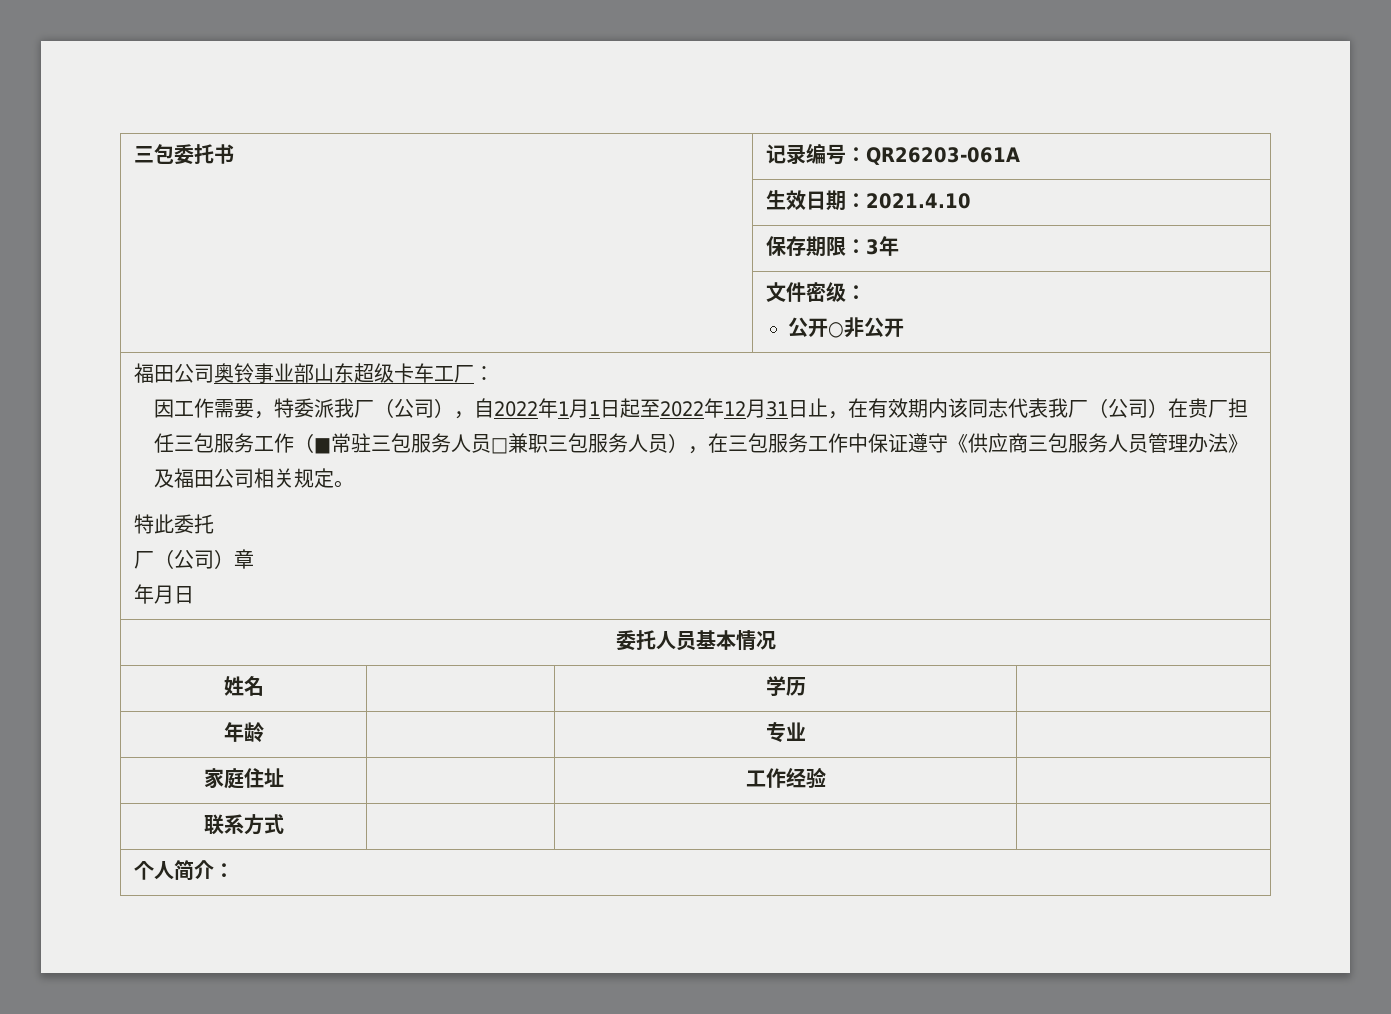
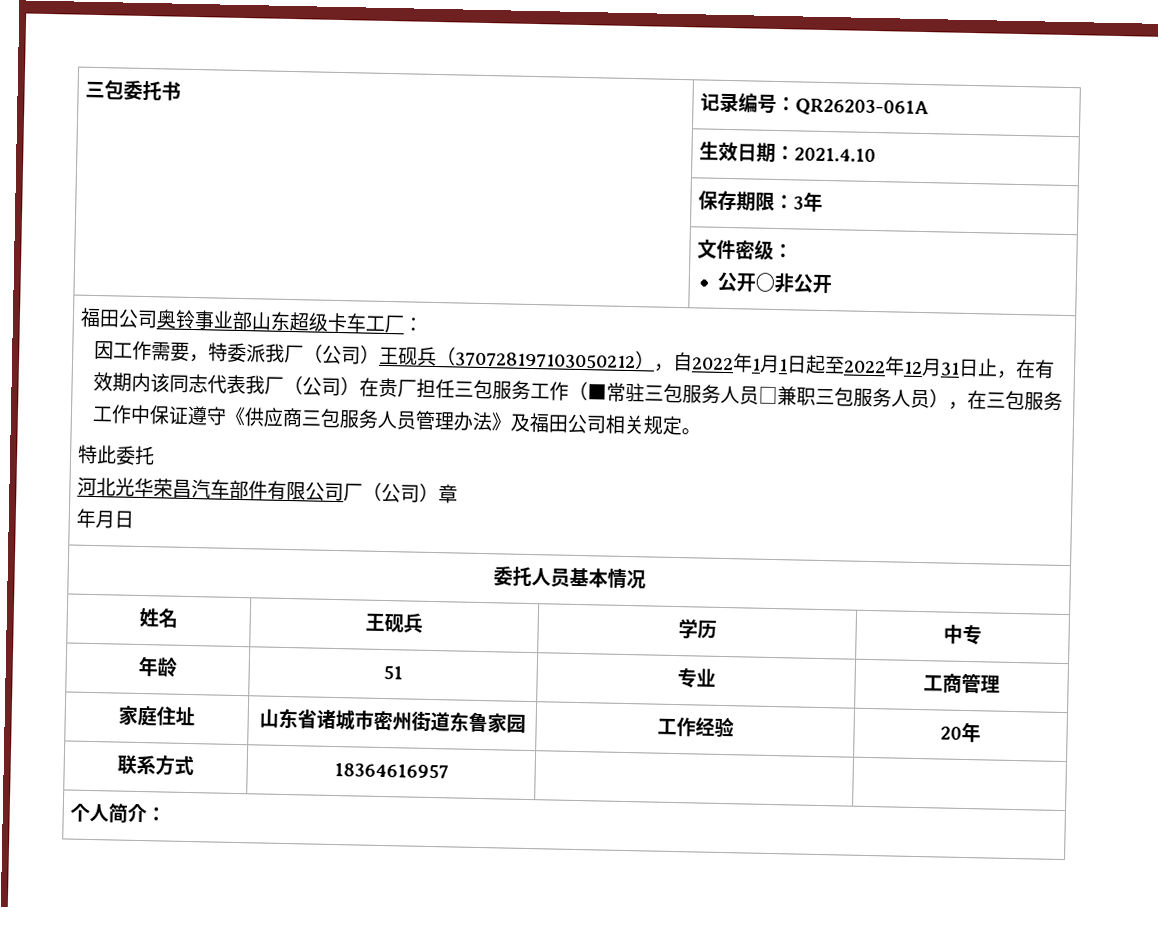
- 因工作需要，特委派我厂（公司），自2022年1月1日起至2022年12月31日止，在有效期内该同志代表我厂（公司）在贵厂担任三包服务工作（■常驻三包服务人员□兼职三包服务人员），在三包服务工作中保证遵守《供应商三包服务人员管理办法》及福田公司相关规定。
+ 因工作需要，特委派我厂（公司）王砚兵（370728197103050212），自2022年1月1日起至2022年12月31日止，在有效期内该同志代表我厂（公司）在贵厂担任三包服务工作（■常驻三包服务人员□兼职三包服务人员），在三包服务工作中保证遵守《供应商三包服务人员管理办法》及福田公司相关规定。
- 厂（公司）章
+ 河北光华荣昌汽车部件有限公司厂（公司）章
- 姓名 | | 学历 |
+ 姓名 | 王砚兵 | 学历 | 中专
- 年龄 | | 专业 |
+ 年龄 | 51 | 专业 | 工商管理
- 家庭住址 | | 工作经验 |
+ 家庭住址 | 山东省诸城市密州街道东鲁家园 | 工作经验 | 20年
- 联系方式 | | |
+ 联系方式 | 18364616957 | |

